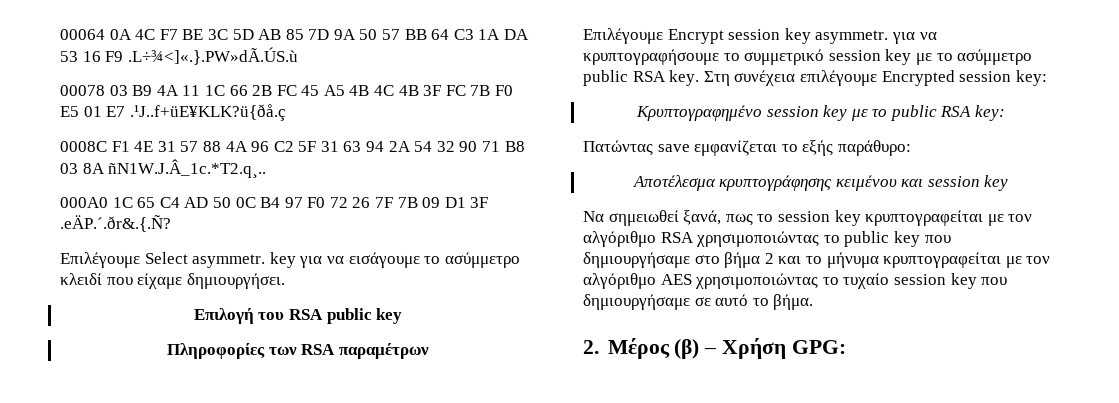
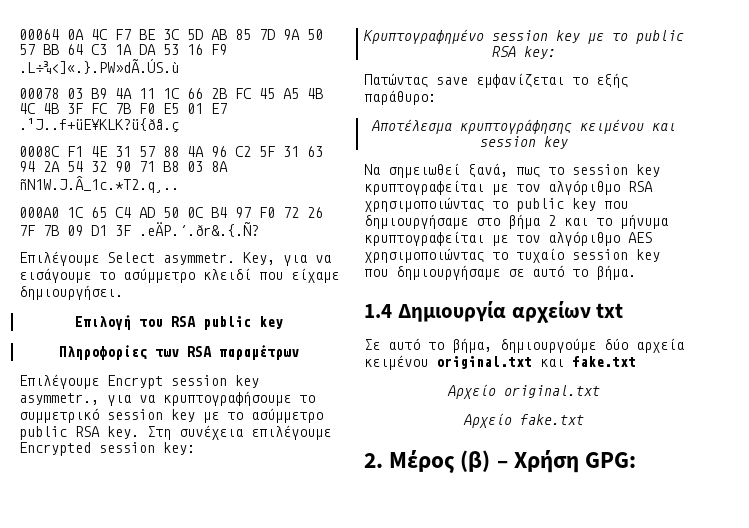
- Επιλέγουμε Select asymmetr. key για να εισάγουμε το ασύμμετρο κλειδί που είχαμε δημιουργήσει.
+ Επιλέγουμε Select asymmetr. Key, για να εισάγουμε το ασύμμετρο κλειδί που είχαμε δημιουργήσει.
- Επιλέγουμε Encrypt session key asymmetr. για να κρυπτογραφήσουμε το συμμετρικό session key με το ασύμμετρο public RSA key.
+ Επιλέγουμε Encrypt session key asymmetr., για να κρυπτογραφήσουμε το συμμετρικό session key με το ασύμμετρο public RSA key.
+ 1.4 Δημιουργία αρχείων txt
+ Σε αυτό το βήμα, δημιουργούμε δύο αρχεία κειμένου original.txt και fake.txt
+ Αρχείο original.txt
+ Αρχείο fake.txt

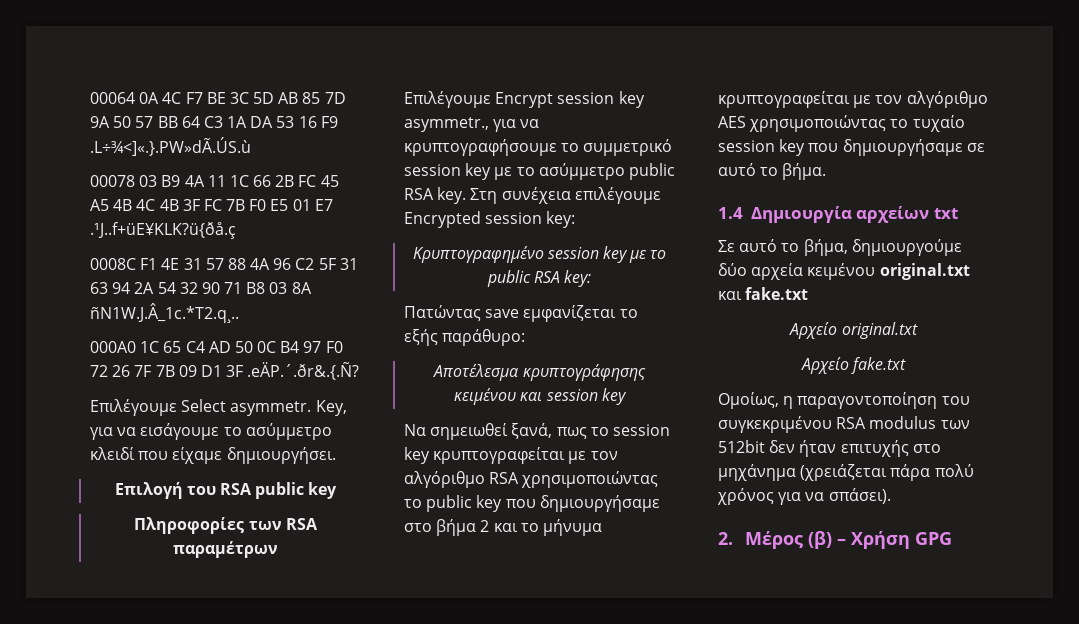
+ Ομοίως, η παραγοντοποίηση του συγκεκριμένου RSA modulus των 512bit δεν ήταν επιτυχής στο μηχάνημα (χρειάζεται πάρα πολύ χρόνος για να σπάσει).
- 2. Μέρος (β) – Χρήση GPG:
+ 2. Μέρος (β) – Χρήση GPG

